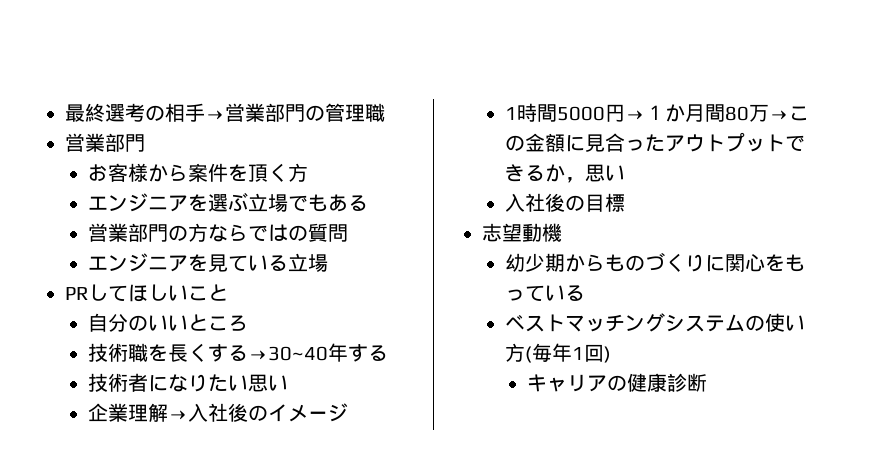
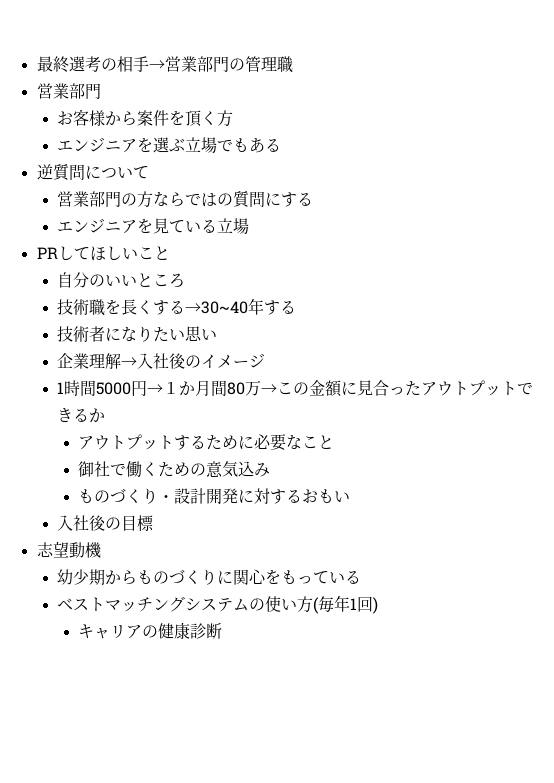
+ 逆質問について
- 営業部門の方ならではの質問
+ 営業部門の方ならではの質問にする
- 1時間5000円→１か月間80万→この金額に見合ったアウトプットできるか，思い
+ 1時間5000円→１か月間80万→この金額に見合ったアウトプットできるか
+ アウトプットするために必要なこと
+ 御社で働くための意気込み
+ ものづくり・設計開発に対するおもい

